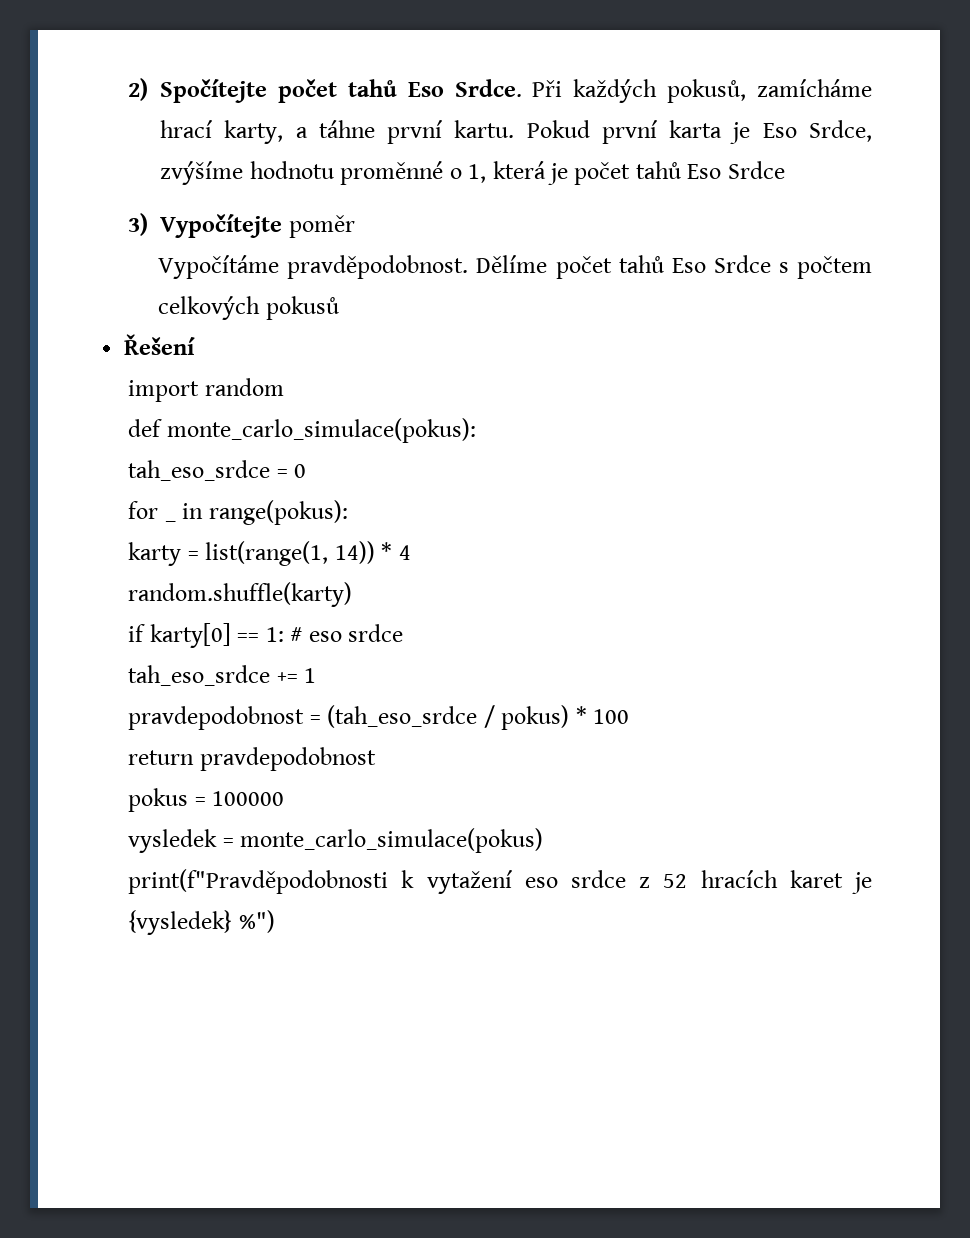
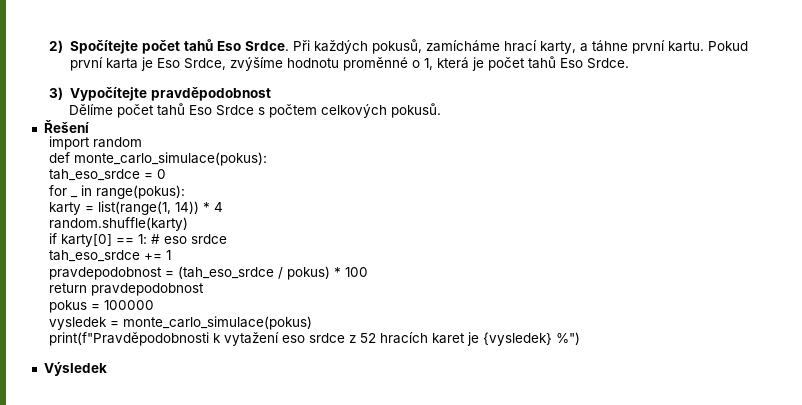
- Pokud první karta je Eso Srdce, zvýšíme hodnotu proměnné o 1, která je počet tahů Eso Srdce
+ Pokud první karta je Eso Srdce, zvýšíme hodnotu proměnné o 1, která je počet tahů Eso Srdce.
- 3) Vypočítejte poměr
- Vypočítáme pravděpodobnost. Dělíme počet tahů Eso Srdce s počtem celkových pokusů
+ 3) Vypočítejte pravděpodobnost
+ Dělíme počet tahů Eso Srdce s počtem celkových pokusů.
+ Výsledek

